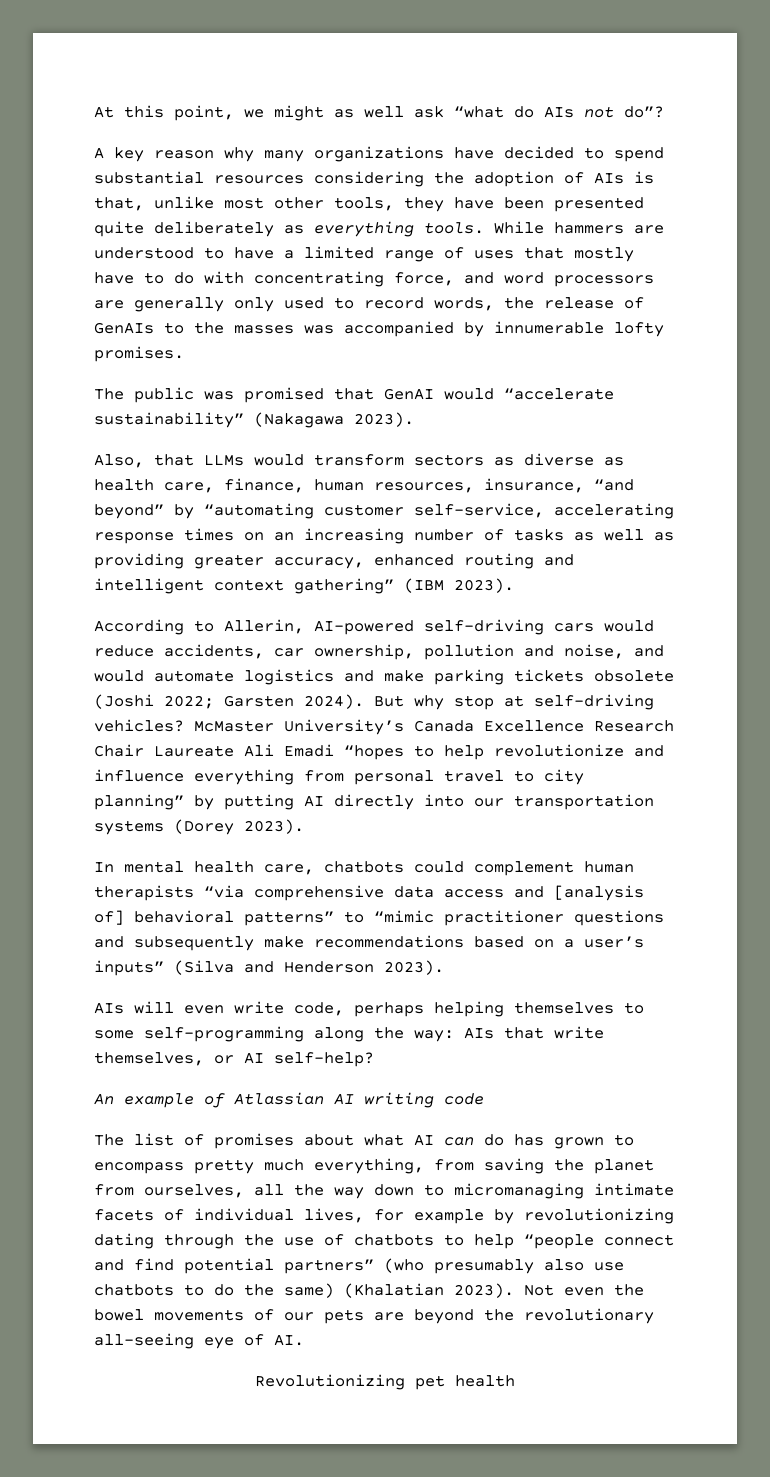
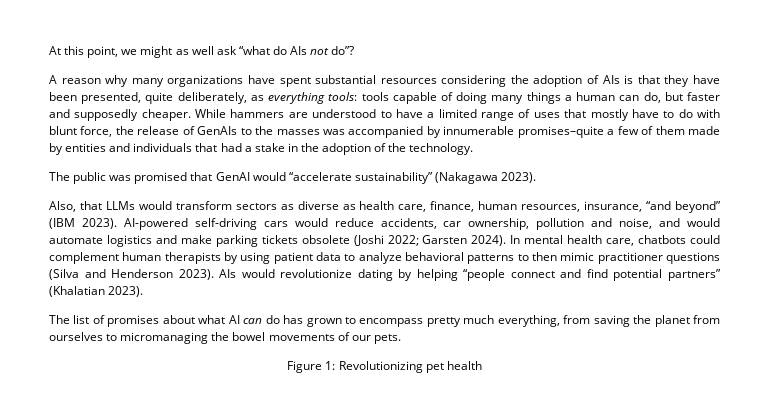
- A key reason why many organizations have decided to spend substantial resources considering the adoption of AIs is that, unlike most other tools, they have been presented quite deliberately as everything tools.
+ A reason why many organizations have spent substantial resources considering the adoption of AIs is that they have been presented, quite deliberately, as everything tools: tools capable of doing many things a human can do, but faster and supposedly cheaper.
- While hammers are understood to have a limited range of uses that mostly have to do with concentrating force, and word processors are generally only used to record words, the release of GenAIs to the masses was accompanied by innumerable lofty promises.
+ While hammers are understood to have a limited range of uses that mostly have to do with blunt force, the release of GenAIs to the masses was accompanied by innumerable promises–quite a few of them made by entities and individuals that had a stake in the adoption of the technology.
- Also, that LLMs would transform sectors as diverse as health care, finance, human resources, insurance, “and beyond” by “automating customer self-service, accelerating response times on an increasing number of tasks as well as providing greater accuracy, enhanced routing and intelligent context gathering” (IBM 2023).
- According to Allerin, AI-powered self-driving cars would reduce accidents, car ownership, pollution and noise, and would automate logistics and make parking tickets obsolete (Joshi 2022; Garsten 2024). But why stop at self-driving vehicles? McMaster University’s Canada Excellence Research Chair Laureate Ali Emadi “hopes to help revolutionize and influence everything from personal travel to city planning” by putting AI directly into our transportation systems (Dorey 2023).
- In mental health care, chatbots could complement human therapists “via comprehensive data access and [analysis of] behavioral patterns” to “mimic practitioner questions and subsequently make recommendations based on a user’s inputs” (Silva and Henderson 2023).
- AIs will even write code, perhaps helping themselves to some self-programming along the way: AIs that write themselves, or AI self-help?
- An example of Atlassian AI writing code
+ Also, that LLMs would transform sectors as diverse as health care, finance, human resources, insurance, “and beyond” (IBM 2023). AI-powered self-driving cars would reduce accidents, car ownership, pollution and noise, and would automate logistics and make parking tickets obsolete (Joshi 2022; Garsten 2024). In mental health care, chatbots could complement human therapists by using patient data to analyze behavioral patterns to then mimic practitioner questions (Silva and Henderson 2023). AIs would revolutionize dating by helping “people connect and find potential partners” (Khalatian 2023).
- The list of promises about what AI can do has grown to encompass pretty much everything, from saving the planet from ourselves, all the way down to micromanaging intimate facets of individual lives, for example by revolutionizing dating through the use of chatbots to help “people connect and find potential partners” (who presumably also use chatbots to do the same) (Khalatian 2023). Not even the bowel movements of our pets are beyond the revolutionary all-seeing eye of AI.
- Revolutionizing pet health
+ The list of promises about what AI can do has grown to encompass pretty much everything, from saving the planet from ourselves to micromanaging the bowel movements of our pets.
+ Figure 1: Revolutionizing pet health

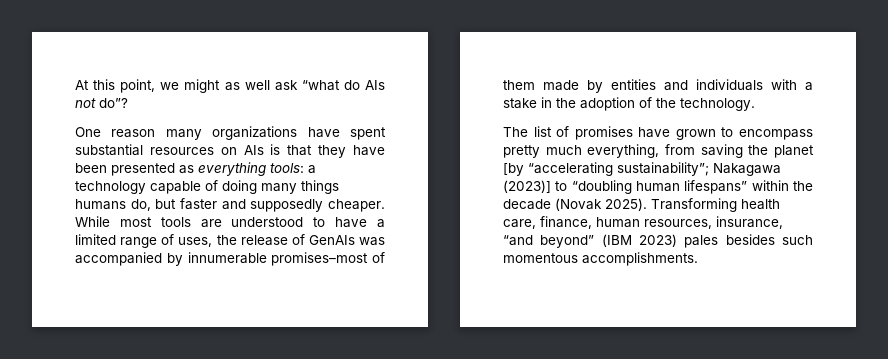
- A reason why many organizations have spent substantial resources considering the adoption of AIs is that they have been presented, quite deliberately, as everything tools: tools capable of doing many things a human can do, but faster and supposedly cheaper.
+ One reason many organizations have spent substantial resources on AIs is that they have been presented as everything tools: a technology capable of doing many things humans do, but faster and supposedly cheaper.
- While hammers are understood to have a limited range of uses that mostly have to do with blunt force, the release of GenAIs to the masses was accompanied by innumerable promises–quite a few of them made by entities and individuals that had a stake in the adoption of the technology.
+ While most tools are understood to have a limited range of uses, the release of GenAIs was accompanied by innumerable promises–most of them made by entities and individuals with a stake in the adoption of the technology.
- The public was promised that GenAI would “accelerate sustainability” (Nakagawa 2023).
- Also, that LLMs would transform sectors as diverse as health care, finance, human resources, insurance, “and beyond” (IBM 2023). AI-powered self-driving cars would reduce accidents, car ownership, pollution and noise, and would automate logistics and make parking tickets obsolete (Joshi 2022; Garsten 2024). In mental health care, chatbots could complement human therapists by using patient data to analyze behavioral patterns to then mimic practitioner questions (Silva and Henderson 2023). AIs would revolutionize dating by helping “people connect and find potential partners” (Khalatian 2023).
- The list of promises about what AI can do has grown to encompass pretty much everything, from saving the planet from ourselves to micromanaging the bowel movements of our pets.
- Figure 1: Revolutionizing pet health
+ The list of promises have grown to encompass pretty much everything, from saving the planet [by “accelerating sustainability”; Nakagawa (2023)] to “doubling human lifespans” within the decade (Novak 2025). Transforming health care, finance, human resources, insurance, “and beyond” (IBM 2023) pales besides such momentous accomplishments.

